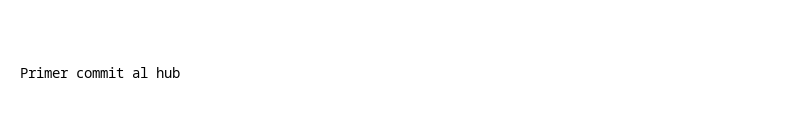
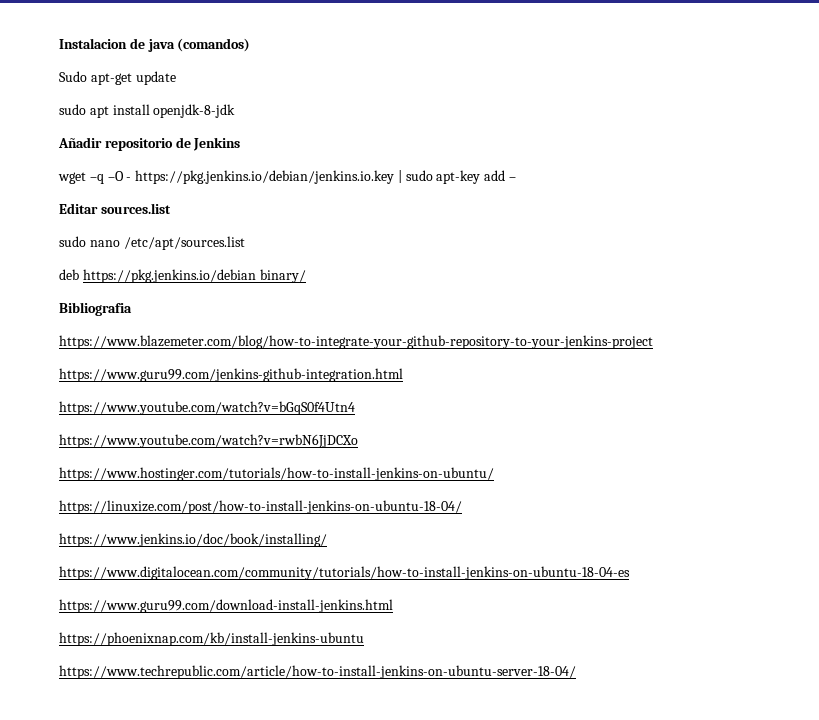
- Primer commit al hub
+ Instalacion de java (comandos)
+ Sudo apt-get update
+ sudo apt install openjdk-8-jdk
+ Añadir repositorio de Jenkins
+ wget –q –O - https://pkg.jenkins.io/debian/jenkins.io.key | sudo apt-key add –
+ Editar sources.list
+ sudo nano /etc/apt/sources.list
+ deb https://pkg.jenkins.io/debian binary/
+ Bibliografia
+ https://www.blazemeter.com/blog/how-to-integrate-your-github-repository-to-your-jenkins-project
+ https://www.guru99.com/jenkins-github-integration.html
+ https://www.youtube.com/watch?v=bGqS0f4Utn4
+ https://www.youtube.com/watch?v=rwbN6JjDCXo
+ https://www.hostinger.com/tutorials/how-to-install-jenkins-on-ubuntu/
+ https://linuxize.com/post/how-to-install-jenkins-on-ubuntu-18-04/
+ https://www.jenkins.io/doc/book/installing/
+ https://www.digitalocean.com/community/tutorials/how-to-install-jenkins-on-ubuntu-18-04-es
+ https://www.guru99.com/download-install-jenkins.html
+ https://phoenixnap.com/kb/install-jenkins-ubuntu
+ https://www.techrepublic.com/article/how-to-install-jenkins-on-ubuntu-server-18-04/

